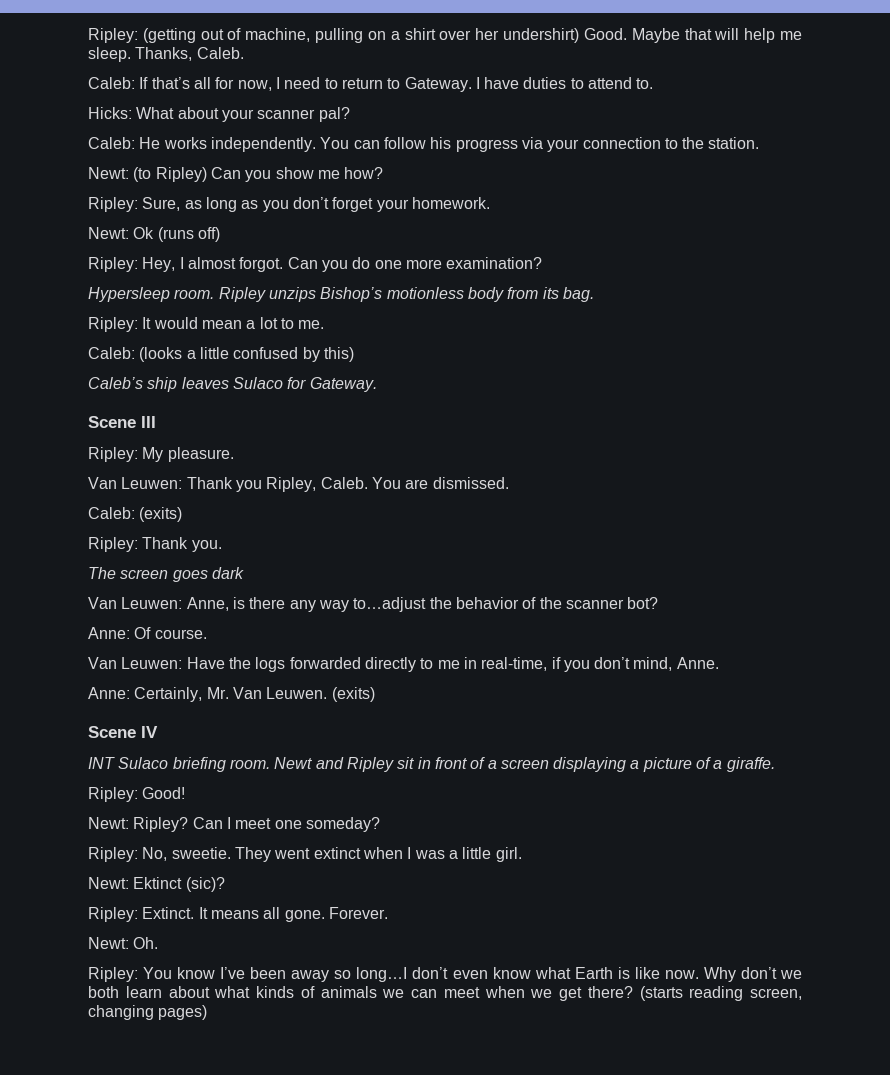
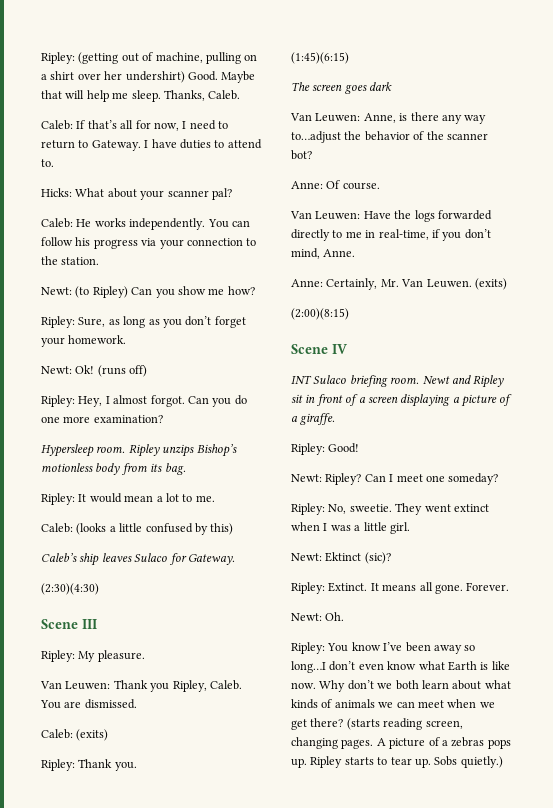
- Newt: Ok (runs off)
+ Newt: Ok! (runs off)
+ (2:30)(4:30)
+ (1:45)(6:15)
+ (2:00)(8:15)
- (starts reading screen, changing pages)
+ (starts reading screen, changing pages. A picture of a zebras pops up. Ripley starts to tear up. Sobs quietly.)

